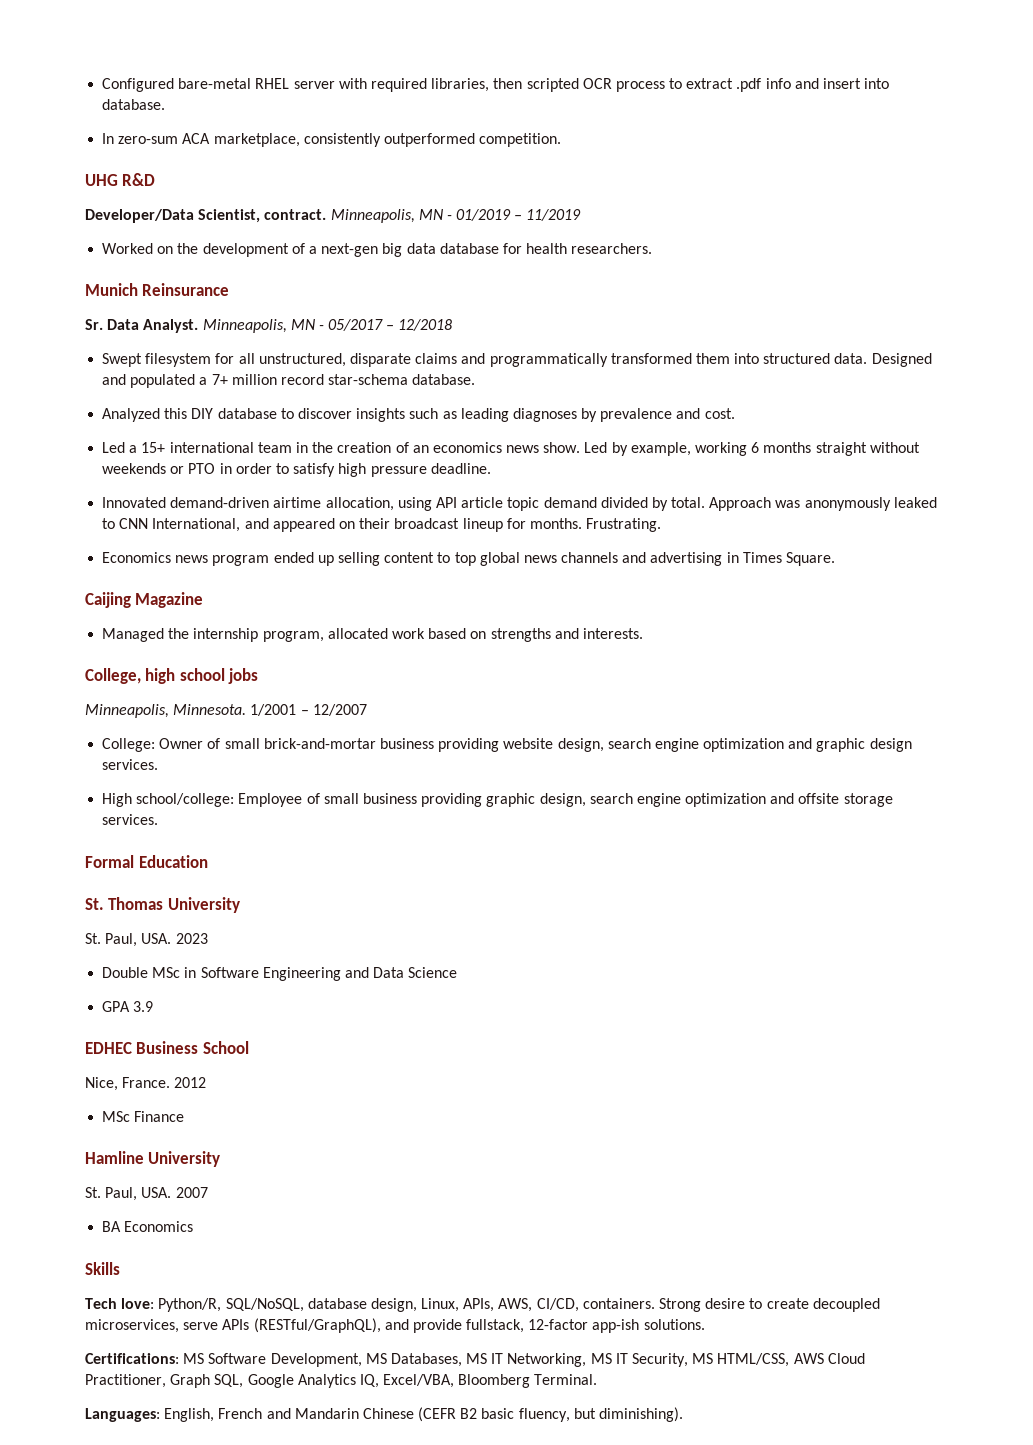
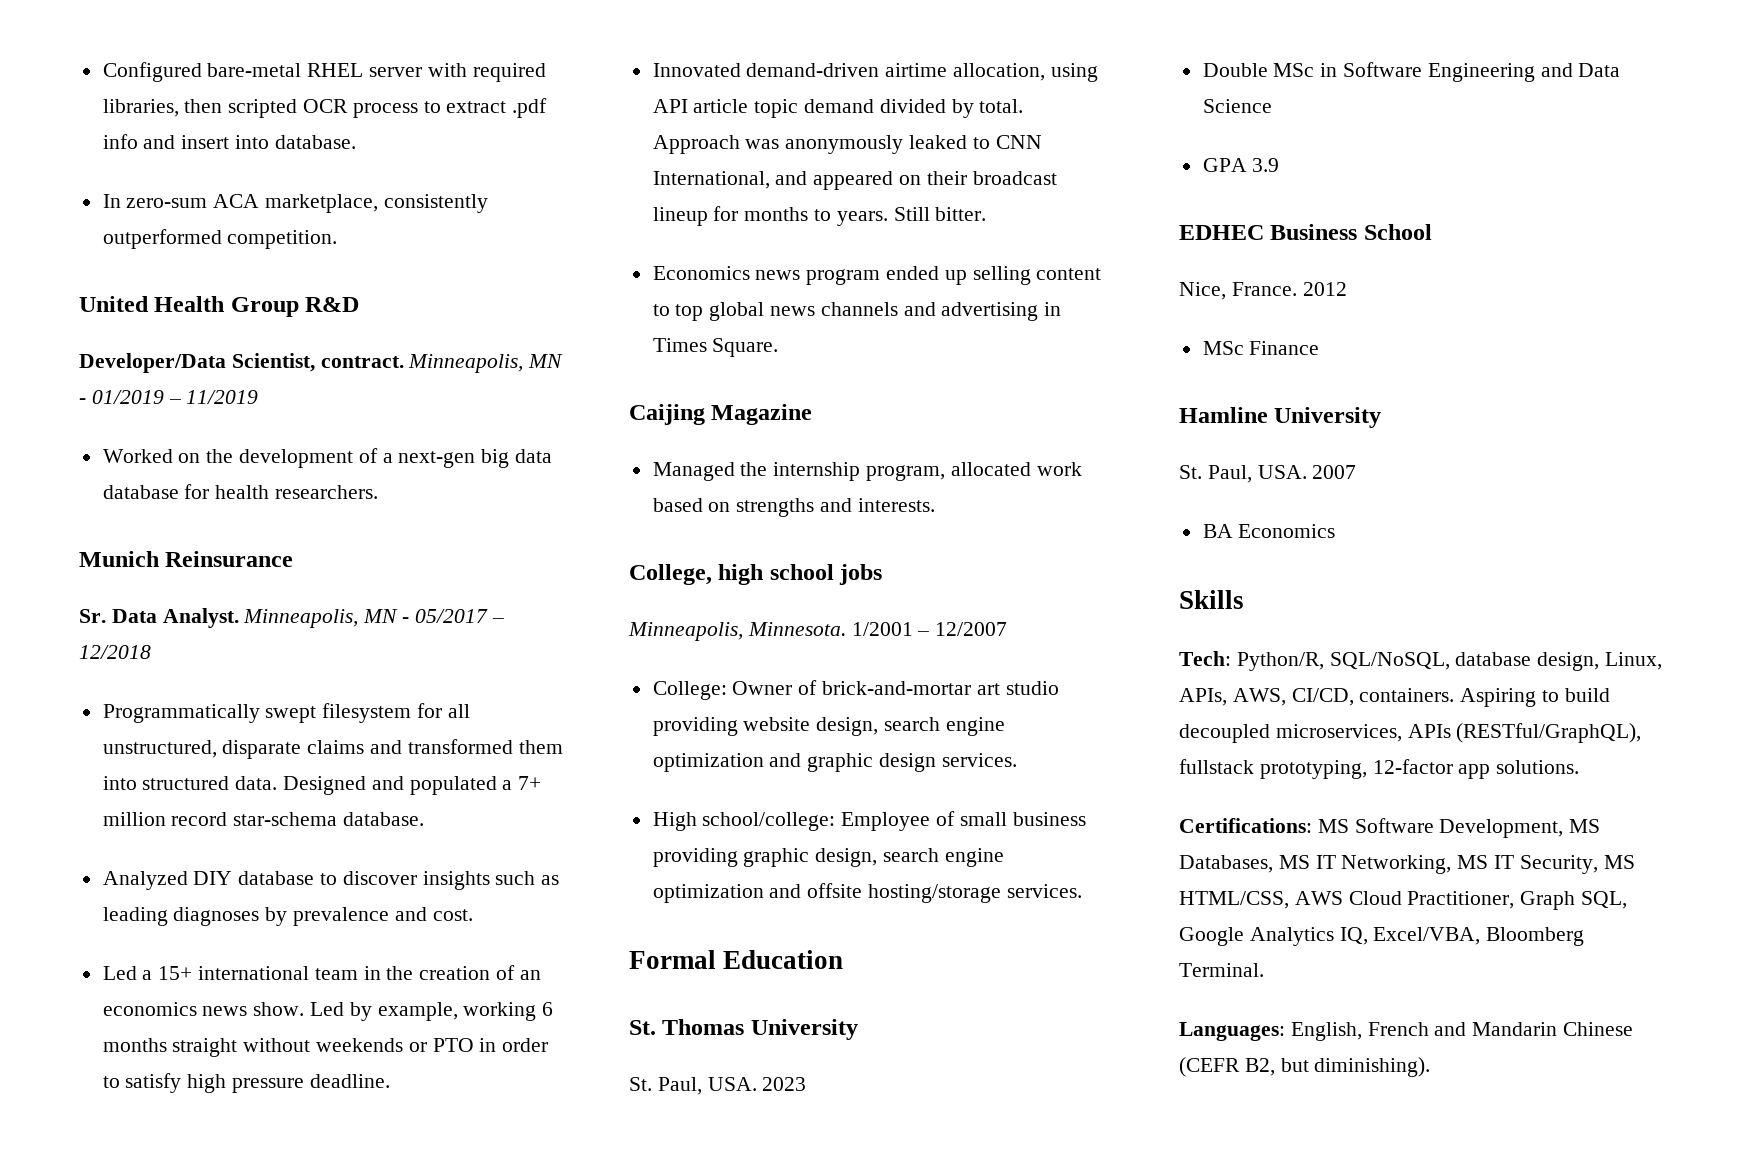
- UHG R&D
+ United Health Group R&D
- Swept filesystem for all unstructured, disparate claims and programmatically transformed them into structured data.
+ Programmatically swept filesystem for all unstructured, disparate claims and transformed them into structured data.
- Analyzed this DIY database to discover insights such as leading diagnoses by prevalence and cost.
+ Analyzed DIY database to discover insights such as leading diagnoses by prevalence and cost.
- Approach was anonymously leaked to CNN International, and appeared on their broadcast lineup for months. Frustrating.
+ Approach was anonymously leaked to CNN International, and appeared on their broadcast lineup for months to years. Still bitter.
- College: Owner of small brick-and-mortar business providing website design, search engine optimization and graphic design services.
+ College: Owner of brick-and-mortar art studio providing website design, search engine optimization and graphic design services.
- High school/college: Employee of small business providing graphic design, search engine optimization and offsite storage services.
+ High school/college: Employee of small business providing graphic design, search engine optimization and offsite hosting/storage services.
- Tech love: Python/R, SQL/NoSQL, database design, Linux, APIs, AWS, CI/CD, containers.
+ Tech: Python/R, SQL/NoSQL, database design, Linux, APIs, AWS, CI/CD, containers.
- Strong desire to create decoupled microservices, serve APIs (RESTful/GraphQL), and provide fullstack, 12-factor app-ish solutions.
+ Aspiring to build decoupled microservices, APIs (RESTful/GraphQL), fullstack prototyping, 12-factor app solutions.
- Languages: English, French and Mandarin Chinese (CEFR B2 basic fluency, but diminishing).
+ Languages: English, French and Mandarin Chinese (CEFR B2, but diminishing).

